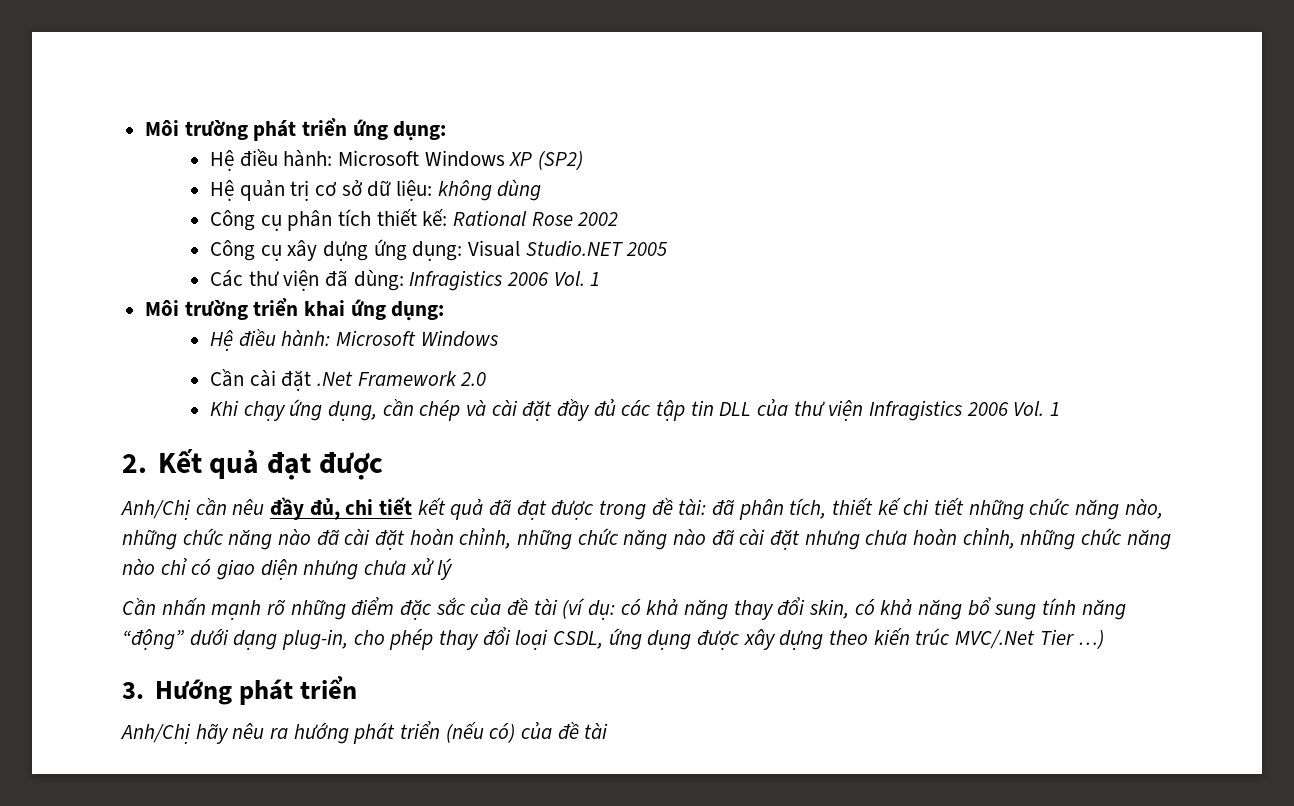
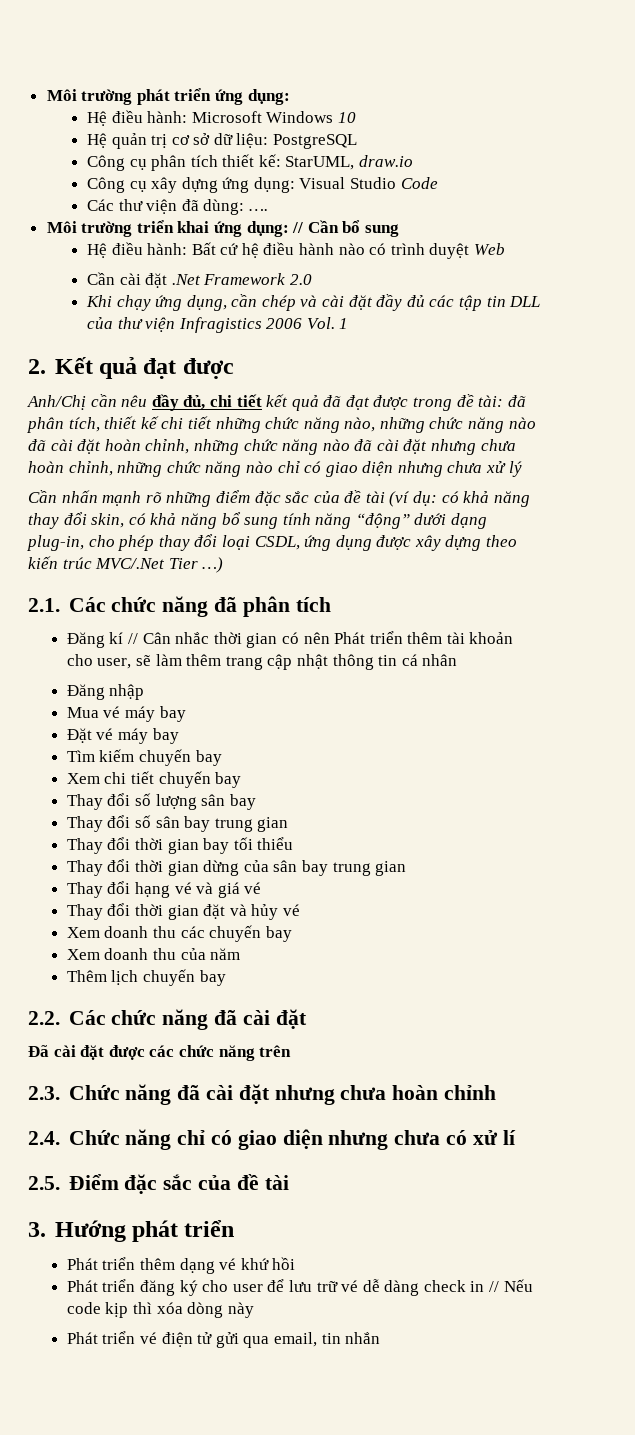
- Hệ điều hành: Microsoft Windows XP (SP2)
+ Hệ điều hành: Microsoft Windows 10
- Hệ quản trị cơ sở dữ liệu: không dùng
+ Hệ quản trị cơ sở dữ liệu: PostgreSQL
- Công cụ phân tích thiết kế: Rational Rose 2002
+ Công cụ phân tích thiết kế: StarUML, draw.io
- Công cụ xây dựng ứng dụng: Visual Studio.NET 2005
+ Công cụ xây dựng ứng dụng: Visual Studio Code
- Các thư viện đã dùng: Infragistics 2006 Vol. 1
+ Các thư viện đã dùng: ….
- Môi trường triển khai ứng dụng:
- Hệ điều hành: Microsoft Windows
+ Môi trường triển khai ứng dụng: // Cần bổ sung
+ Hệ điều hành: Bất cứ hệ điều hành nào có trình duyệt Web
+ 2.1. Các chức năng đã phân tích
+ Đăng kí // Cân nhắc thời gian có nên Phát triển thêm tài khoản cho user, sẽ làm thêm trang cập nhật thông tin cá nhân
+ Đăng nhập
+ Mua vé máy bay
+ Đặt vé máy bay
+ Tìm kiếm chuyến bay
+ Xem chi tiết chuyến bay
+ Thay đổi số lượng sân bay
+ Thay đổi số sân bay trung gian
+ Thay đổi thời gian bay tối thiểu
+ Thay đổi thời gian dừng của sân bay trung gian
+ Thay đổi hạng vé và giá vé
+ Thay đổi thời gian đặt và hủy vé
+ Xem doanh thu các chuyến bay
+ Xem doanh thu của năm
+ Thêm lịch chuyến bay
+ 2.2. Các chức năng đã cài đặt
+ Đã cài đặt được các chức năng trên
+ 2.3. Chức năng đã cài đặt nhưng chưa hoàn chỉnh
+ 2.4. Chức năng chỉ có giao diện nhưng chưa có xử lí
+ 2.5. Điểm đặc sắc của đề tài
  3. Hướng phát triển
- Anh/Chị hãy nêu ra hướng phát triển (nếu có) của đề tài
+ Phát triển thêm dạng vé khứ hồi
+ Phát triển đăng ký cho user để lưu trữ vé dễ dàng check in // Nếu code kịp thì xóa dòng này
+ Phát triển vé điện tử gửi qua email, tin nhắn

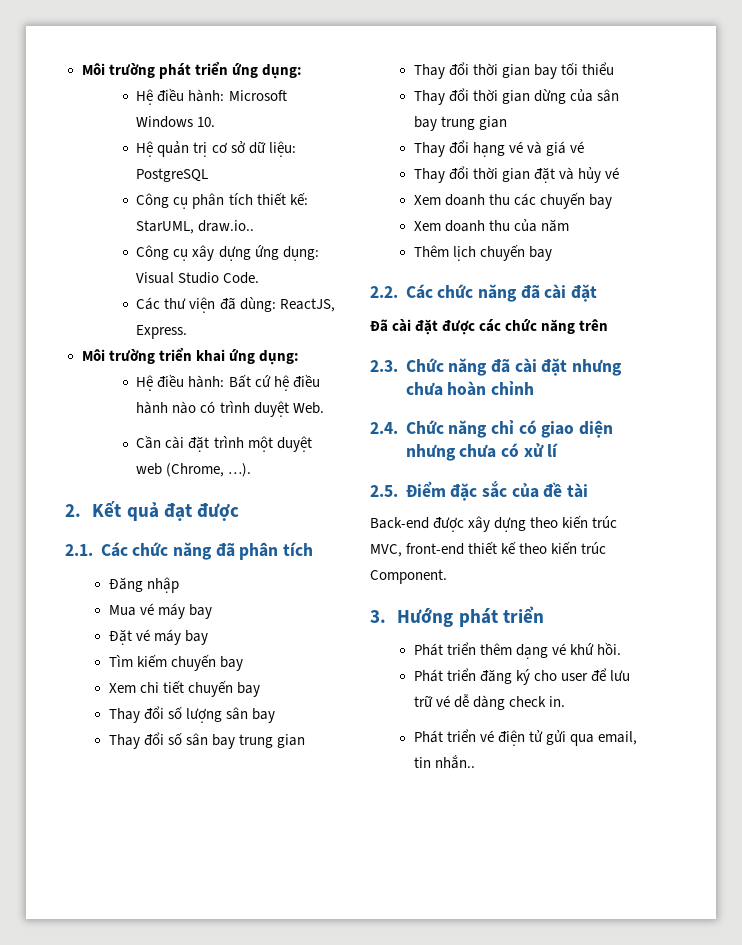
- Hệ điều hành: Microsoft Windows 10
+ Hệ điều hành: Microsoft Windows 10.
- Công cụ phân tích thiết kế: StarUML, draw.io
+ Công cụ phân tích thiết kế: StarUML, draw.io..
- Công cụ xây dựng ứng dụng: Visual Studio Code
+ Công cụ xây dựng ứng dụng: Visual Studio Code.
- Các thư viện đã dùng: ….
+ Các thư viện đã dùng: ReactJS, Express.
- Môi trường triển khai ứng dụng: // Cần bổ sung
+ Môi trường triển khai ứng dụng:
- Hệ điều hành: Bất cứ hệ điều hành nào có trình duyệt Web
+ Hệ điều hành: Bất cứ hệ điều hành nào có trình duyệt Web.
- Cần cài đặt .Net Framework 2.0
- Khi chạy ứng dụng, cần chép và cài đặt đầy đủ các tập tin DLL của thư viện Infragistics 2006 Vol. 1
+ Cần cài đặt trình một duyệt web (Chrome, …).
- Anh/Chị cần nêu đầy đủ, chi tiết kết quả đã đạt được trong đề tài: đã phân tích, thiết kế chi tiết những chức năng nào, những chức năng nào đã cài đặt hoàn chỉnh, những chức năng nào đã cài đặt nhưng chưa hoàn chỉnh, những chức năng nào chỉ có giao diện nhưng chưa xử lý
- Cần nhấn mạnh rõ những điểm đặc sắc của đề tài (ví dụ: có khả năng thay đổi skin, có khả năng bổ sung tính năng “động” dưới dạng plug-in, cho phép thay đổi loại CSDL, ứng dụng được xây dựng theo kiến trúc MVC/.Net Tier …)
- Đăng kí // Cân nhắc thời gian có nên Phát triển thêm tài khoản cho user, sẽ làm thêm trang cập nhật thông tin cá nhân
+ Back-end được xây dựng theo kiến trúc MVC, front-end thiết kế theo kiến trúc Component.
- Phát triển thêm dạng vé khứ hồi
+ Phát triển thêm dạng vé khứ hồi.
- Phát triển đăng ký cho user để lưu trữ vé dễ dàng check in // Nếu code kịp thì xóa dòng này
+ Phát triển đăng ký cho user để lưu trữ vé dễ dàng check in.
- Phát triển vé điện tử gửi qua email, tin nhắn
+ Phát triển vé điện tử gửi qua email, tin nhắn..

